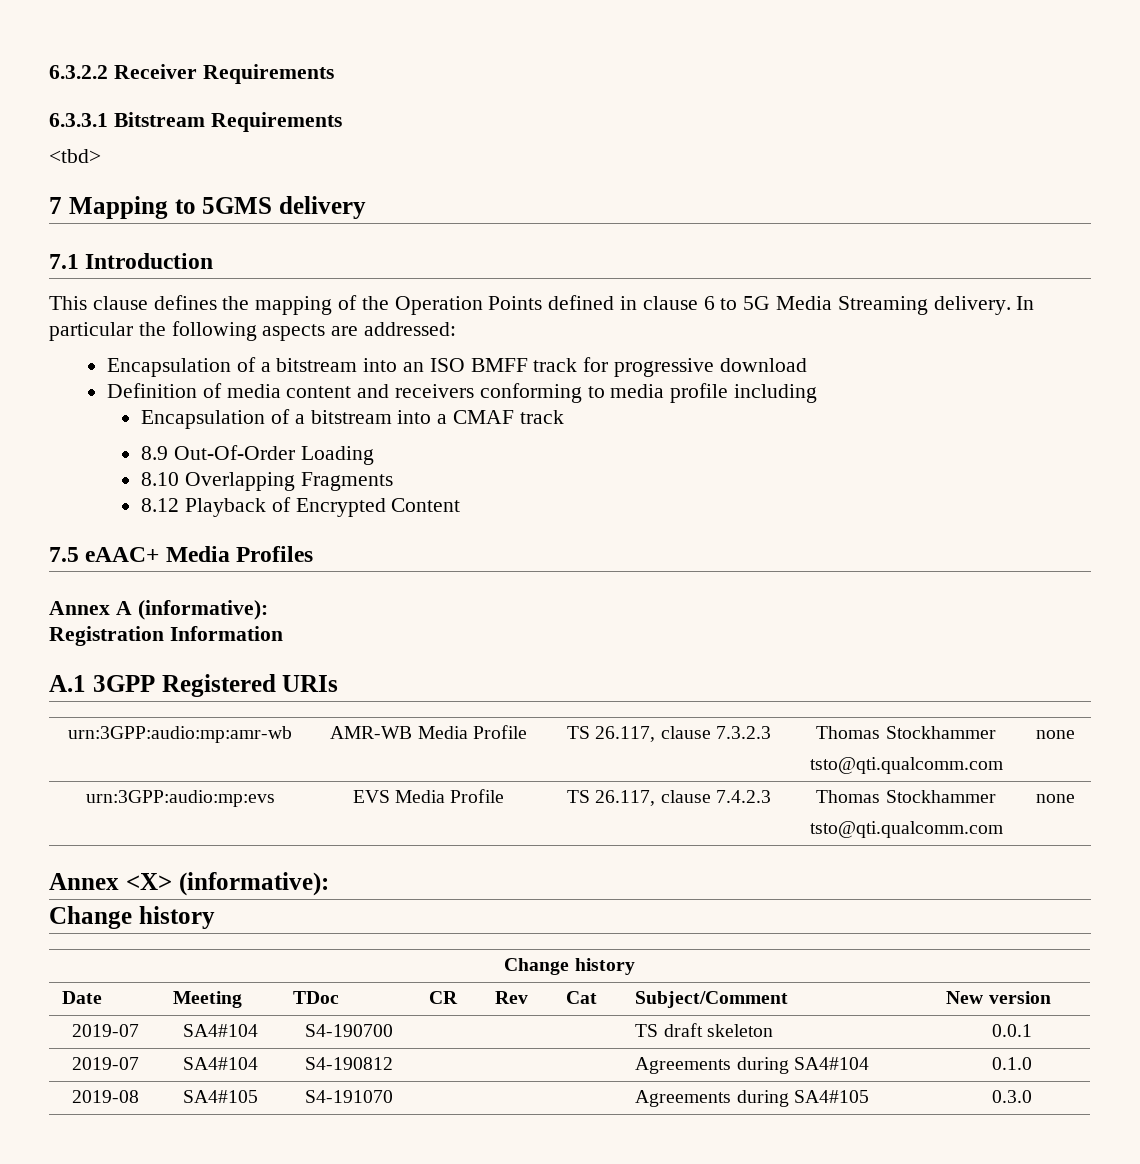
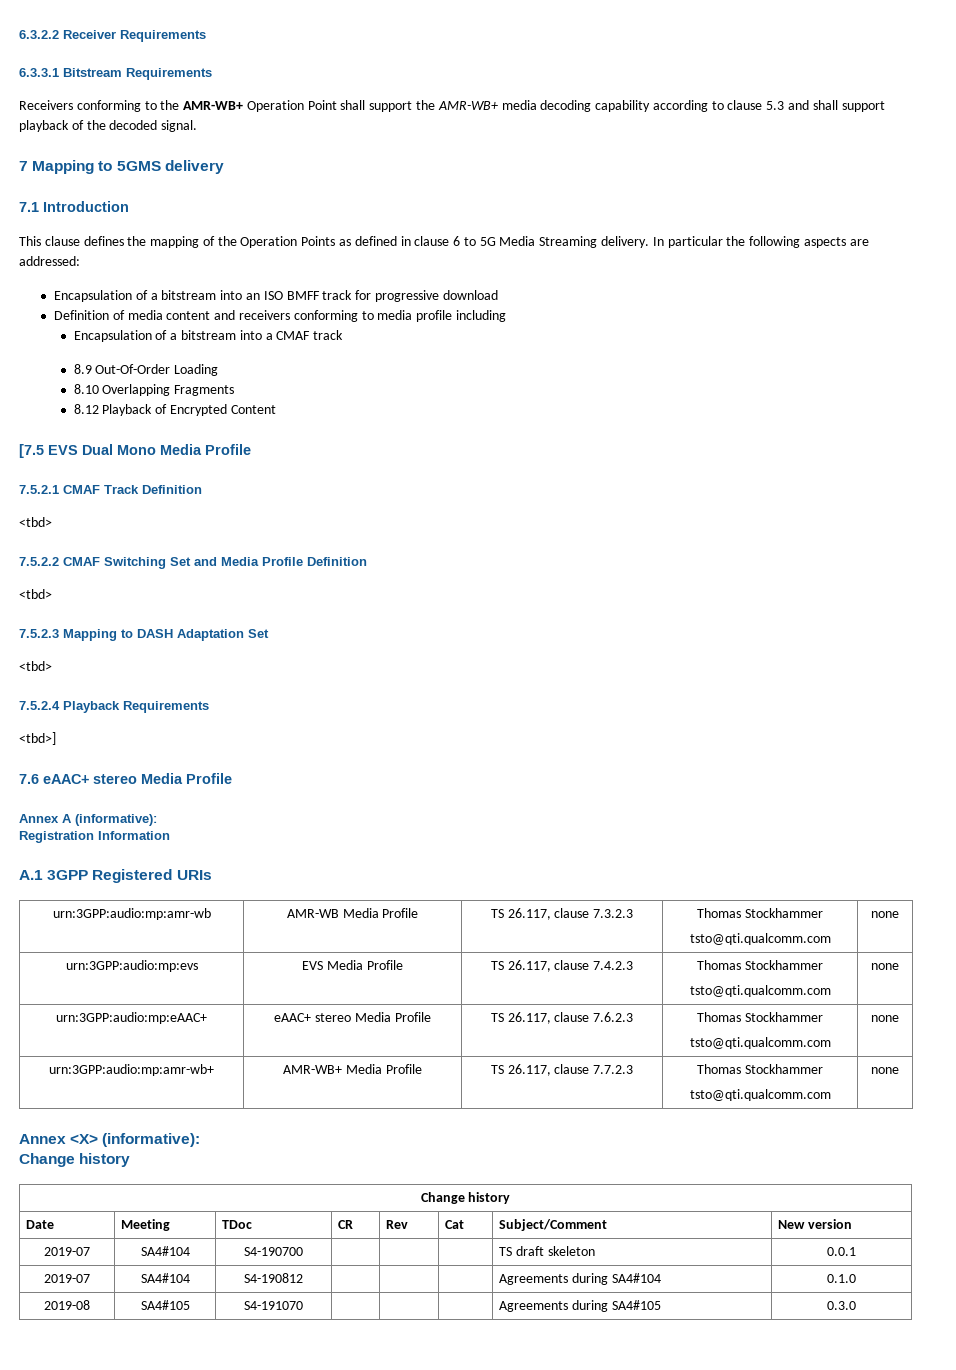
- <tbd>
+ Receivers conforming to the AMR-WB+ Operation Point shall support the AMR-WB+ media decoding capability according to clause 5.3 and shall support playback of the decoded signal.
- This clause defines the mapping of the Operation Points defined in clause 6 to 5G Media Streaming delivery.
+ This clause defines the mapping of the Operation Points as defined in clause 6 to 5G Media Streaming delivery.
- 7.5 eAAC+ Media Profiles
+ [7.5 EVS Dual Mono Media Profile
+ 7.5.2.1 CMAF Track Definition
+ <tbd>
+ 7.5.2.2 CMAF Switching Set and Media Profile Definition
+ <tbd>
+ 7.5.2.3 Mapping to DASH Adaptation Set
+ <tbd>
+ 7.5.2.4 Playback Requirements
+ <tbd>]
+ 7.6 eAAC+ stereo Media Profile
+ urn:3GPP:audio:mp:eAAC+ | eAAC+ stereo Media Profile | TS 26.117, clause 7.6.2.3 | Thomas Stockhammer
+ tsto@qti.qualcomm.com | none
+ urn:3GPP:audio:mp:amr-wb+ | AMR-WB+ Media Profile | TS 26.117, clause 7.7.2.3 | Thomas Stockhammer
+ tsto@qti.qualcomm.com | none

